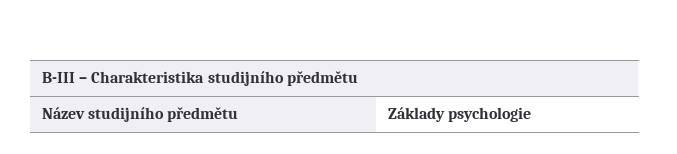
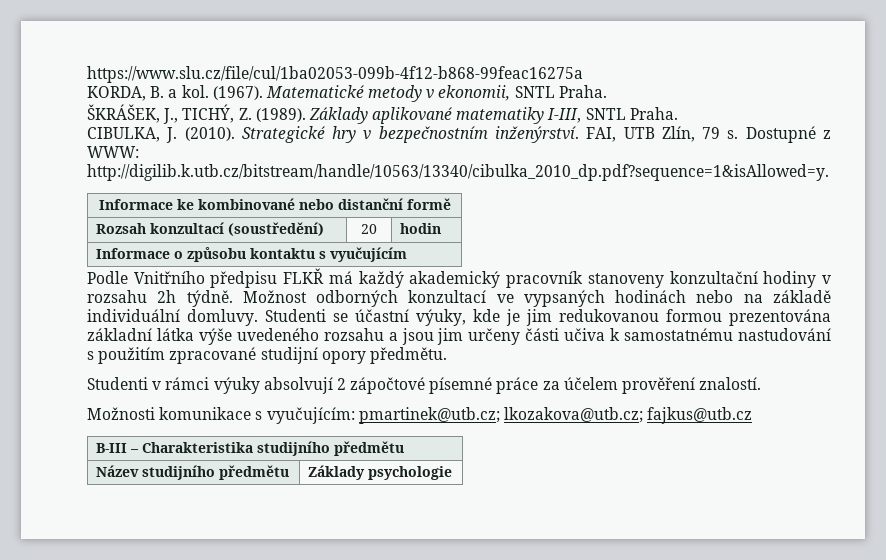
+ https://www.slu.cz/file/cul/1ba02053-099b-4f12-b868-99feac16275a
+ KORDA, B. a kol. (1967). Matematické metody v ekonomii, SNTL Praha.
+ ŠKRÁŠEK, J., TICHÝ, Z. (1989). Základy aplikované matematiky I-III, SNTL Praha.
+ CIBULKA, J. (2010). Strategické hry v bezpečnostním inženýrství. FAI, UTB Zlín, 79 s. Dostupné z WWW: http://digilib.k.utb.cz/bitstream/handle/10563/13340/cibulka_2010_dp.pdf?sequence=1&isAllowed=y.
+ Informace ke kombinované nebo distanční formě
+ Rozsah konzultací (soustředění) | 20 | hodin
+ Informace o způsobu kontaktu s vyučujícím
+ Podle Vnitřního předpisu FLKŘ má každý akademický pracovník stanoveny konzultační hodiny v rozsahu 2h týdně. Možnost odborných konzultací ve vypsaných hodinách nebo na základě individuální domluvy. Studenti se účastní výuky, kde je jim redukovanou formou prezentována základní látka výše uvedeného rozsahu a jsou jim určeny části učiva k samostatnému nastudování s použitím zpracované studijní opory předmětu.
+ Studenti v rámci výuky absolvují 2 zápočtové písemné práce za účelem prověření znalostí.
+ Možnosti komunikace s vyučujícím: pmartinek@utb.cz; lkozakova@utb.cz; fajkus@utb.cz

